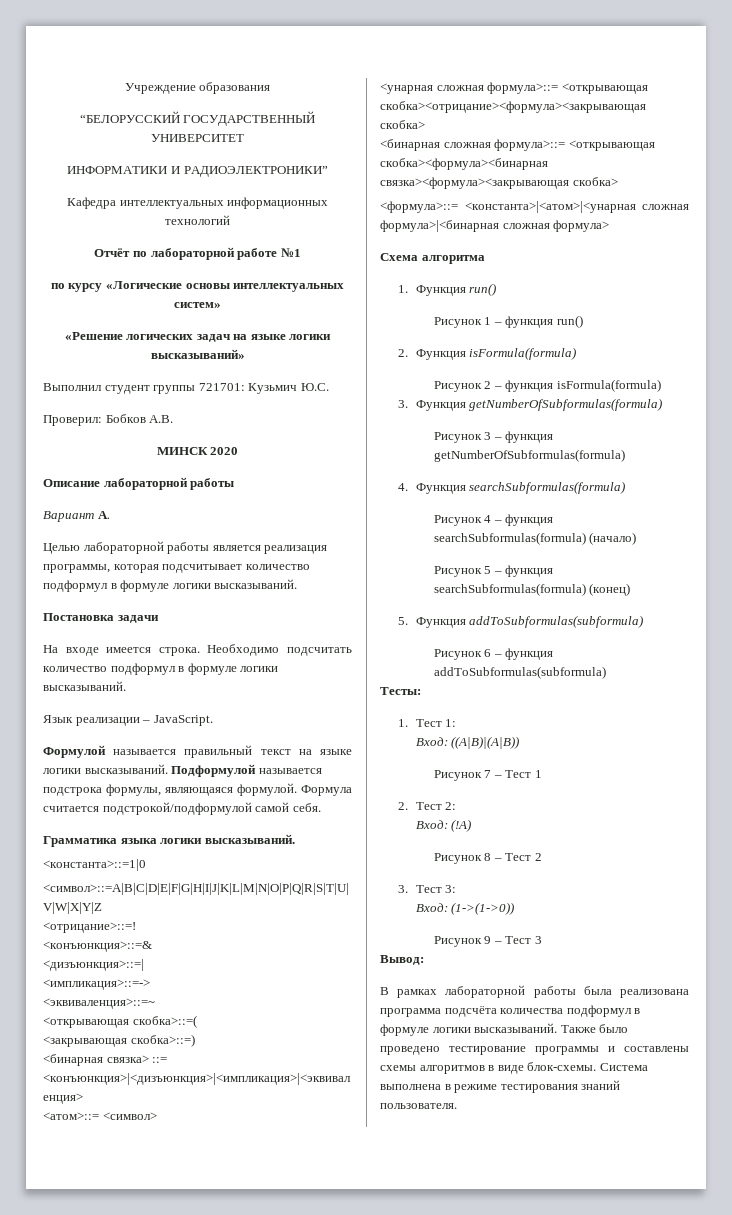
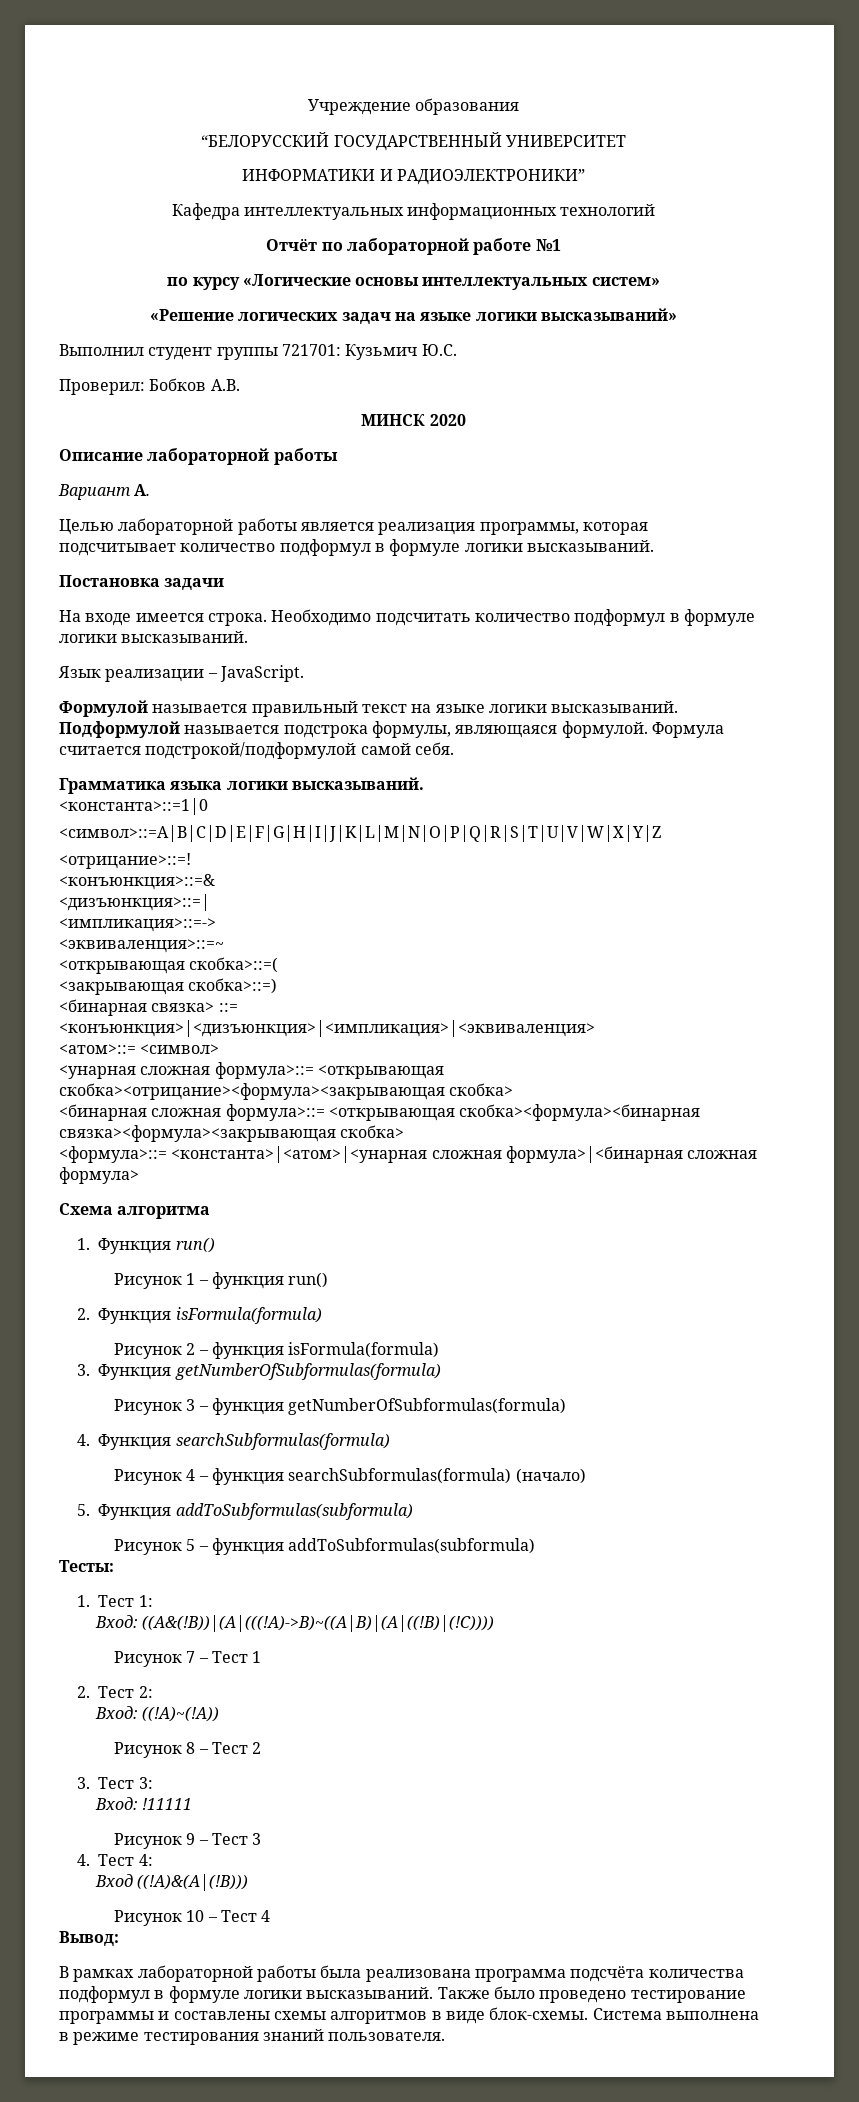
- Рисунок 5 – функция searchSubformulas(formula) (конец)
- Рисунок 6 – функция addToSubformulas(subformula)
+ Рисунок 5 – функция addToSubformulas(subformula)
- Вход: ((A|B)|(A|B))
+ Вход: ((A&(!B))|(A|(((!A)->B)~((A|B)|(A|((!B)|(!C))))
- Вход: (!A)
+ Вход: ((!A)~(!A))
- Вход: (1->(1->0))
+ Вход: !11111
+ 4. Тест 4:
+ Вход ((!A)&(A|(!B)))
+ Рисунок 10 – Тест 4

